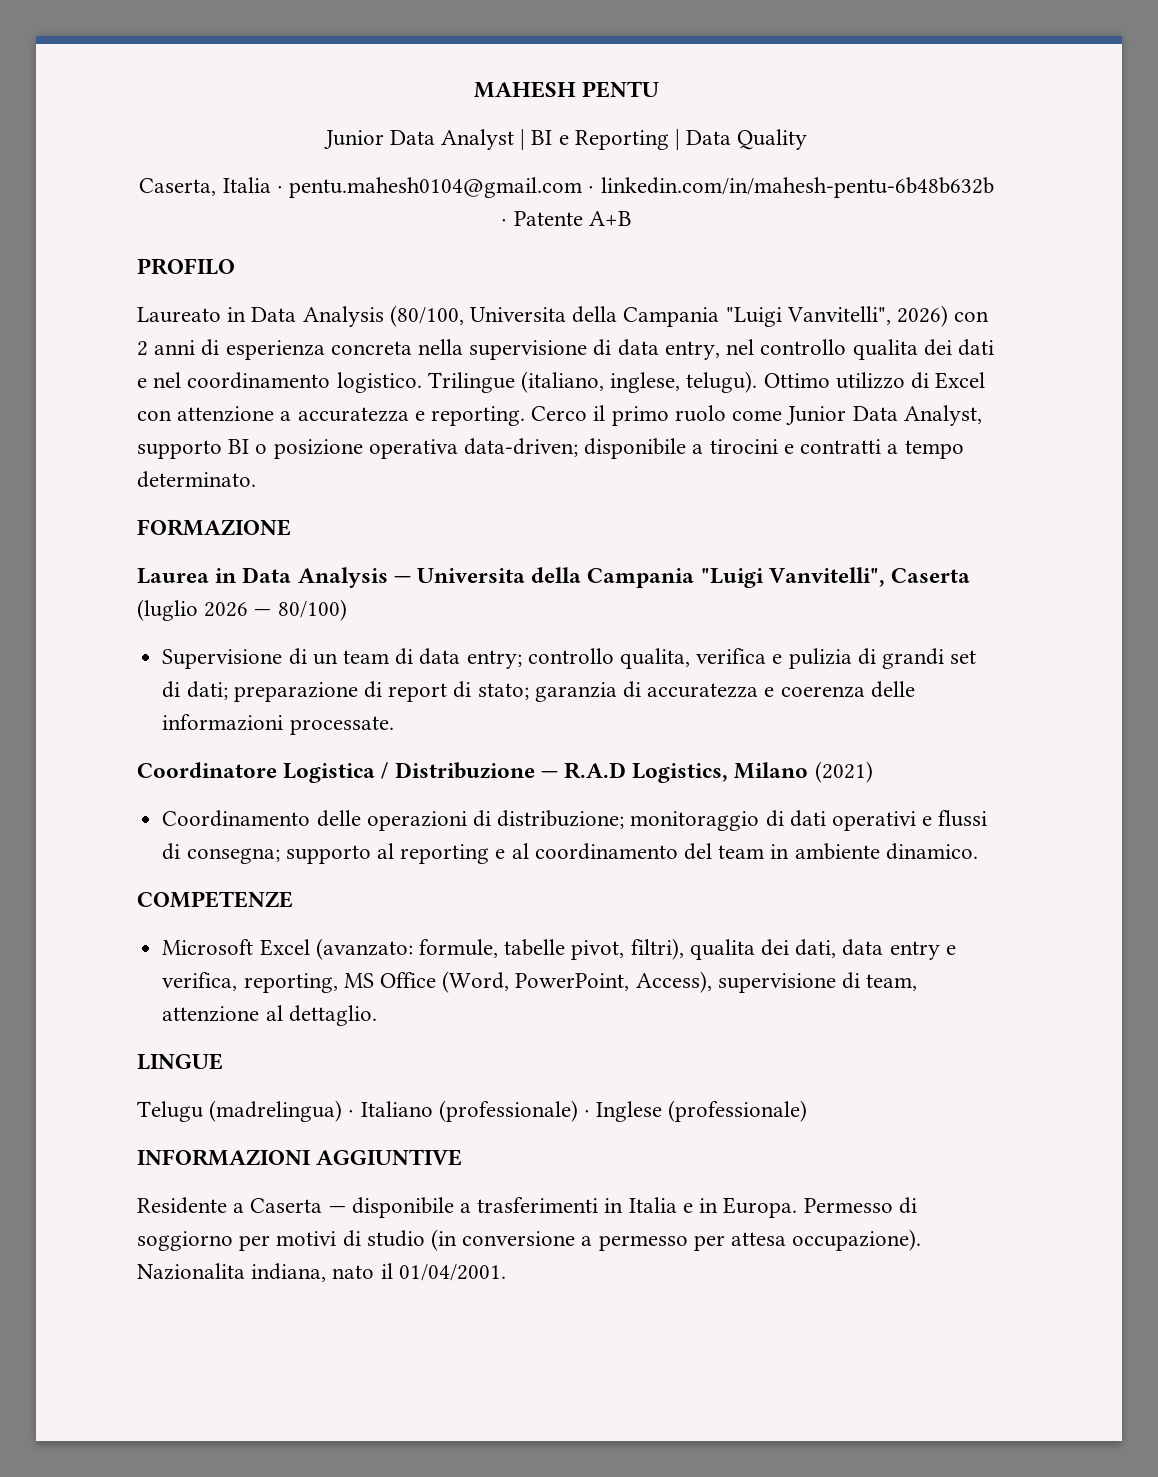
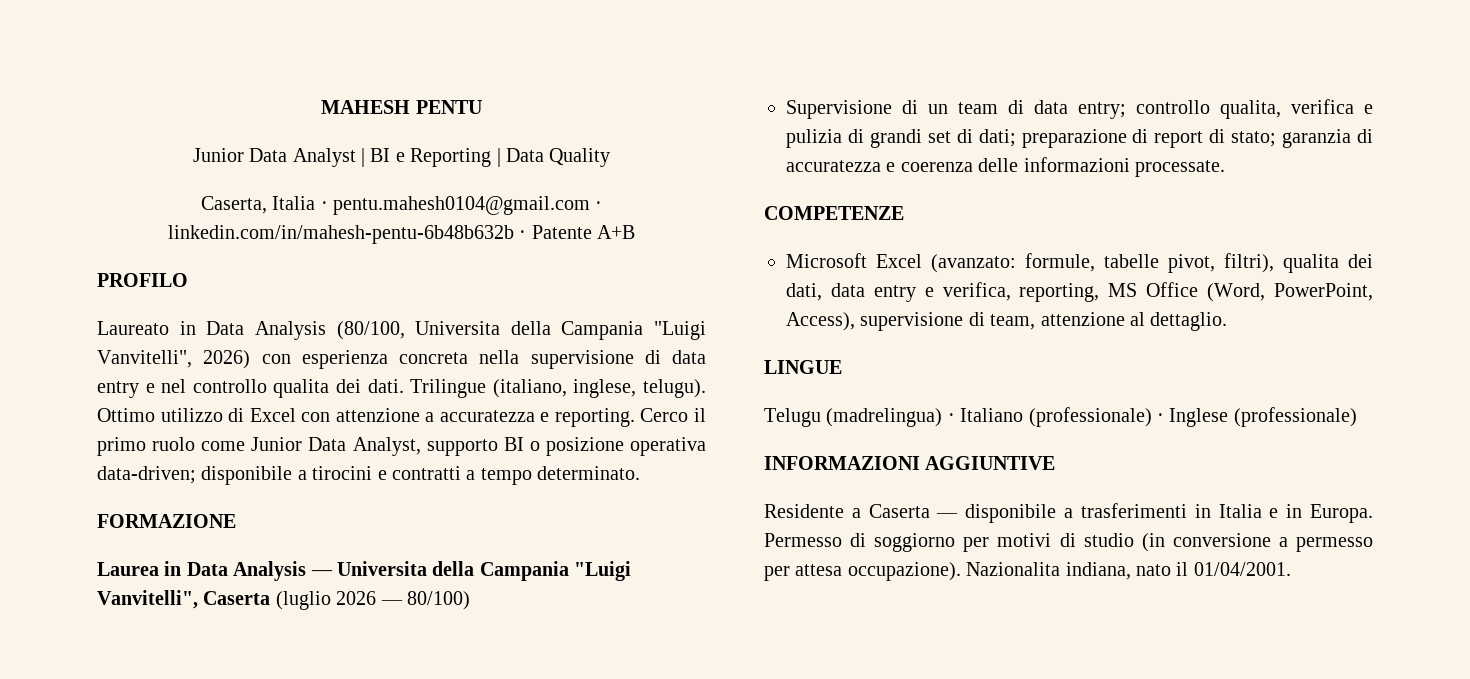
- Laureato in Data Analysis (80/100, Universita della Campania "Luigi Vanvitelli", 2026) con 2 anni di esperienza concreta nella supervisione di data entry, nel controllo qualita dei dati e nel coordinamento logistico.
+ Laureato in Data Analysis (80/100, Universita della Campania "Luigi Vanvitelli", 2026) con esperienza concreta nella supervisione di data entry e nel controllo qualita dei dati.
- Coordinatore Logistica / Distribuzione — R.A.D Logistics, Milano (2021)
- Coordinamento delle operazioni di distribuzione; monitoraggio di dati operativi e flussi di consegna; supporto al reporting e al coordinamento del team in ambiente dinamico.

